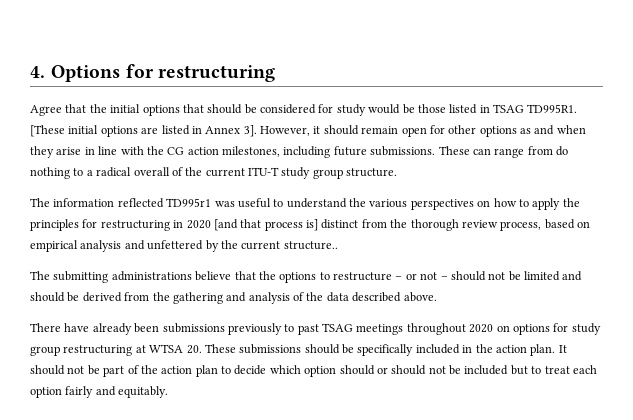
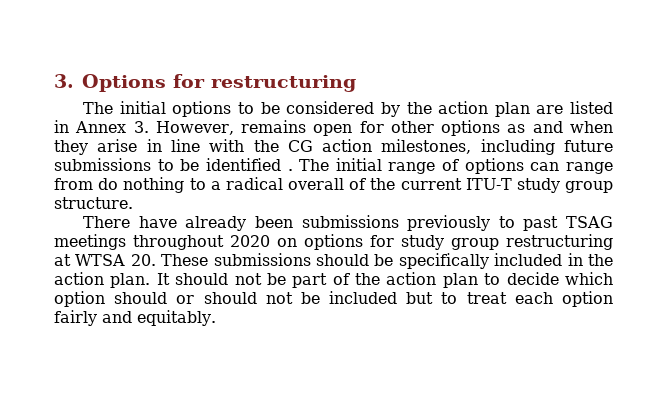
- 4. Options for restructuring
+ 3. Options for restructuring
- Agree that the initial options that should be considered for study would be those listed in TSAG TD995R1. [These initial options are listed in Annex 3]. However, it should remain open for other options as and when they arise in line with the CG action milestones, including future submissions. These can range from do nothing to a radical overall of the current ITU-T study group structure.
+ The initial options to be considered by the action plan are listed in Annex 3. However, remains open for other options as and when they arise in line with the CG action milestones, including future submissions to be identified . The initial range of options can range from do nothing to a radical overall of the current ITU-T study group structure.
- The information reflected TD995r1 was useful to understand the various perspectives on how to apply the principles for restructuring in 2020 [and that process is] distinct from the thorough review process, based on empirical analysis and unfettered by the current structure..
- The submitting administrations believe that the options to restructure – or not – should not be limited and should be derived from the gathering and analysis of the data described above.

